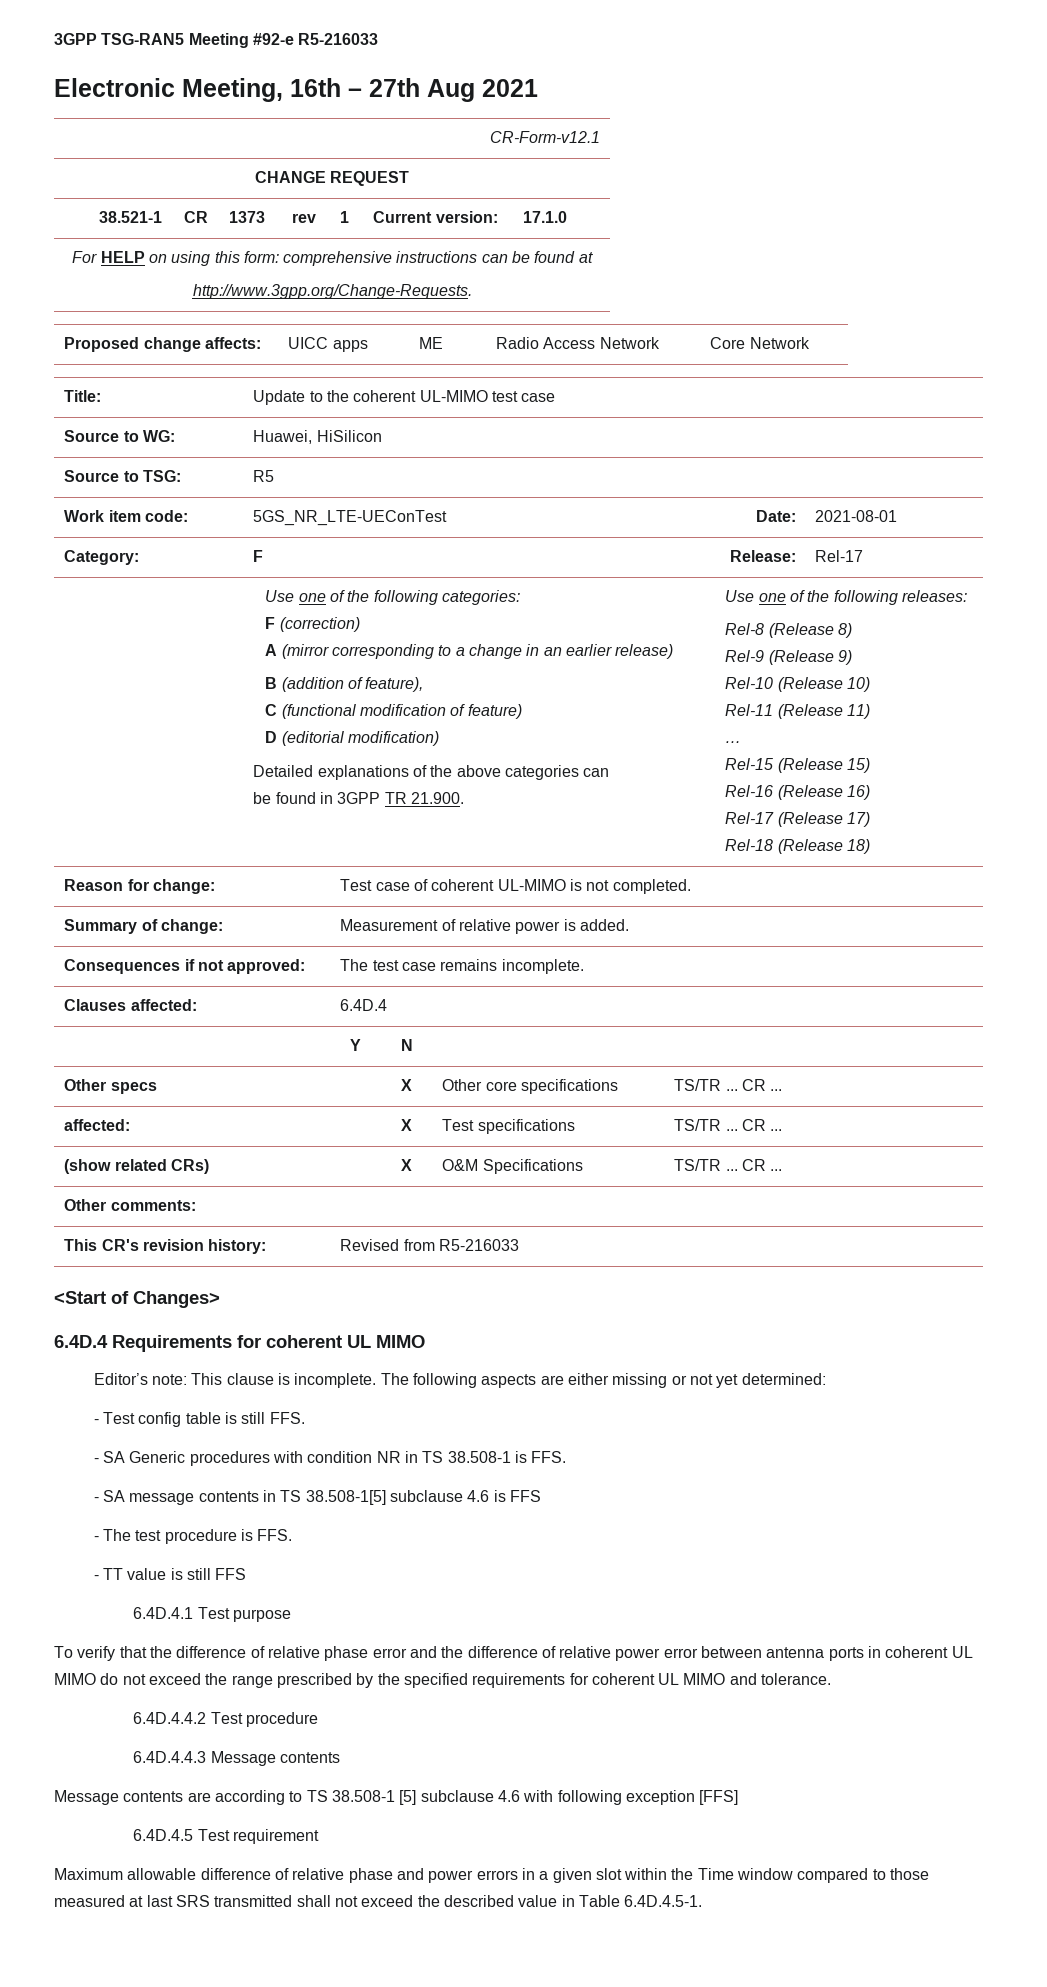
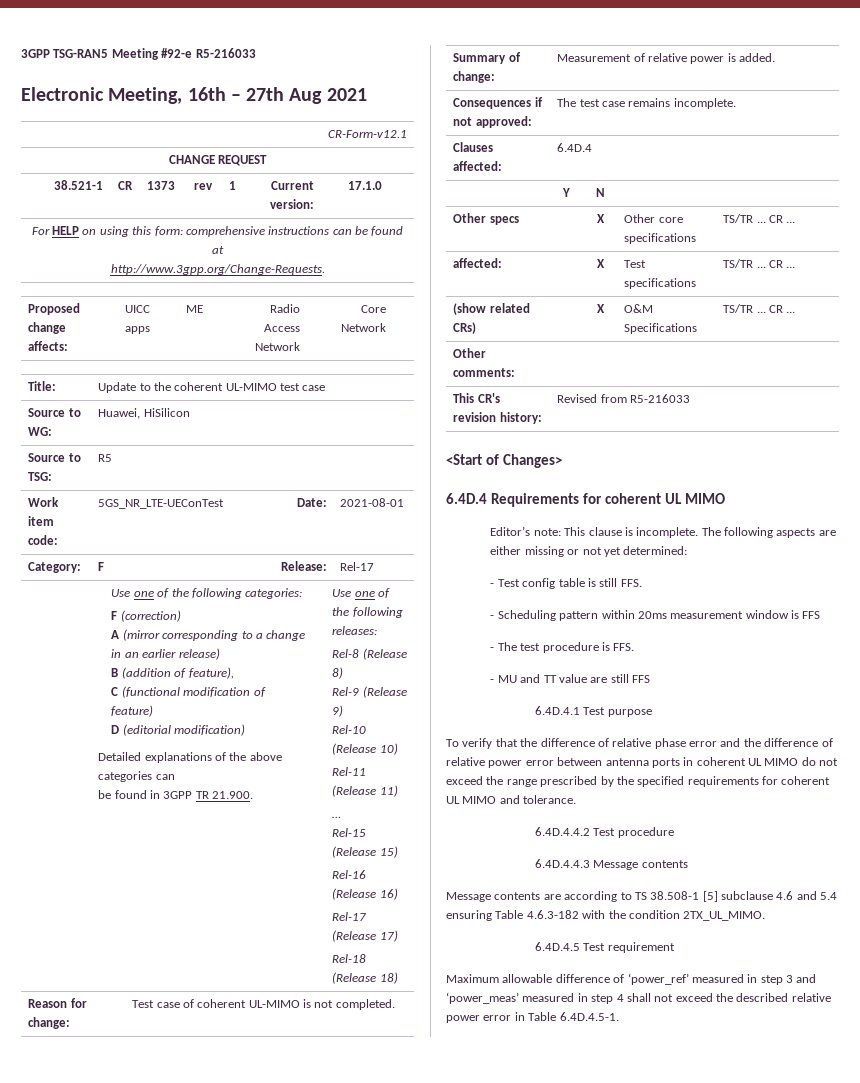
- - SA Generic procedures with condition NR in TS 38.508-1 is FFS.
- - SA message contents in TS 38.508-1[5] subclause 4.6 is FFS
+ - Scheduling pattern within 20ms measurement window is FFS
- - TT value is still FFS
+ - MU and TT value are still FFS
- Message contents are according to TS 38.508-1 [5] subclause 4.6 with following exception [FFS]
+ Message contents are according to TS 38.508-1 [5] subclause 4.6 and 5.4 ensuring Table 4.6.3-182 with the condition 2TX_UL_MIMO.
- Maximum allowable difference of relative phase and power errors in a given slot within the Time window compared to those measured at last SRS transmitted shall not exceed the described value in Table 6.4D.4.5-1.
+ Maximum allowable difference of ‘power_ref’ measured in step 3 and ‘power_meas’ measured in step 4 shall not exceed the described relative power error in Table 6.4D.4.5-1.

